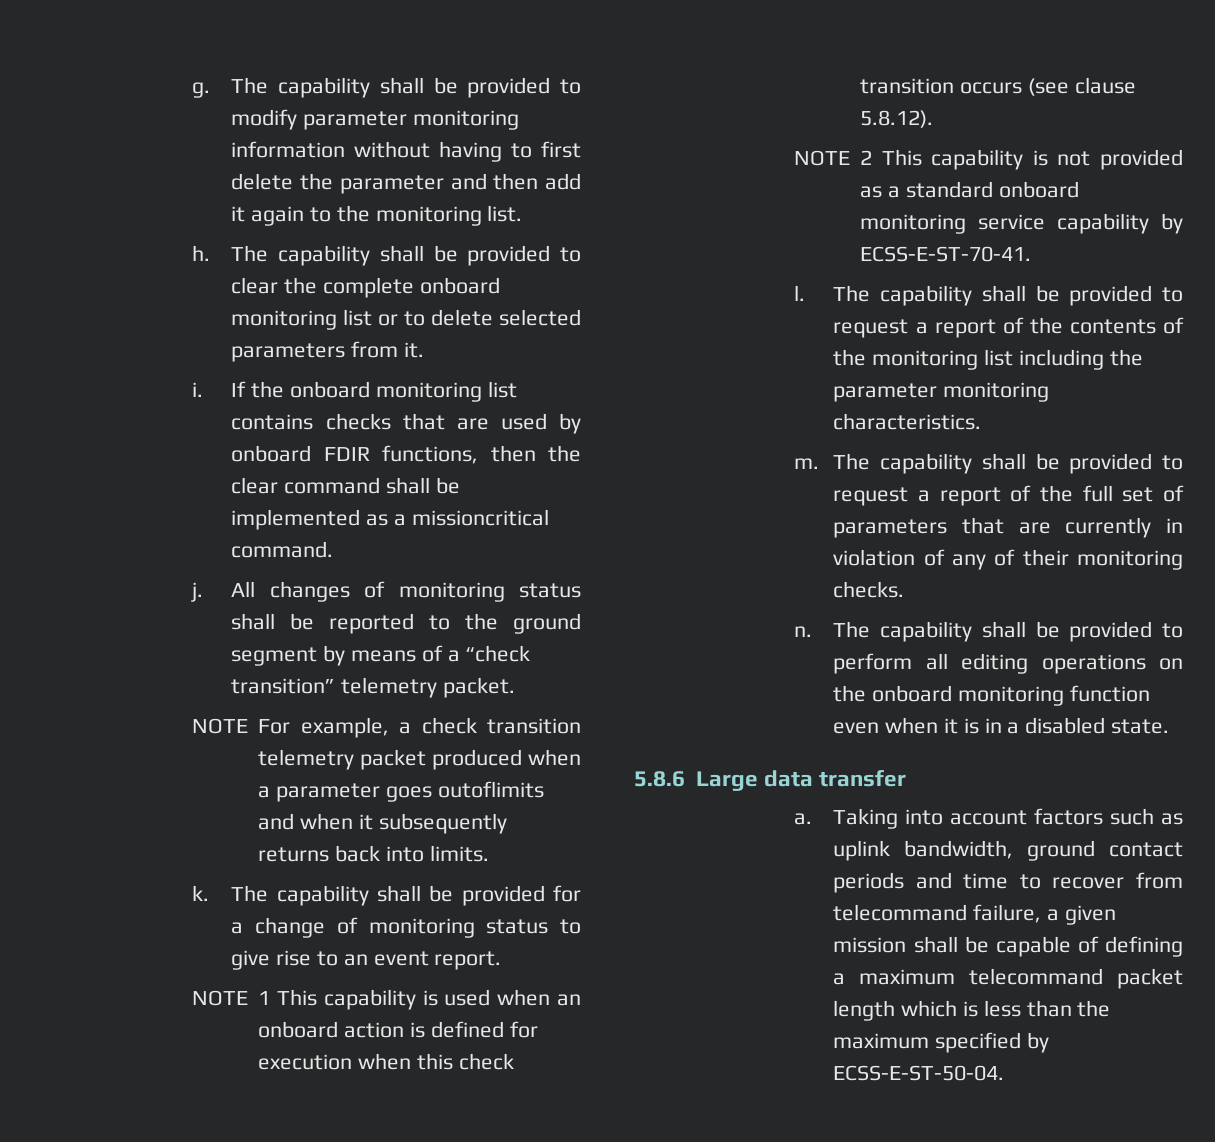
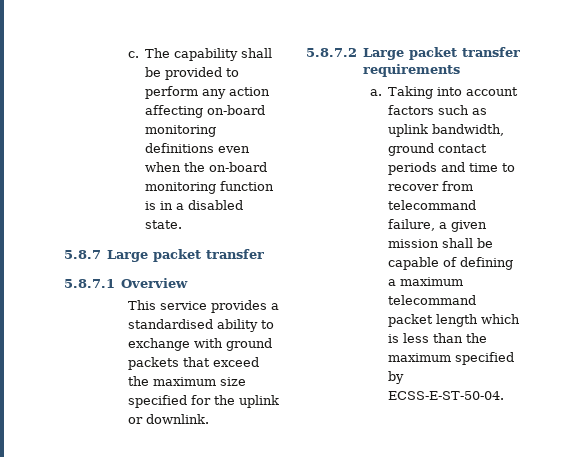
- g. The capability shall be provided to modify parameter monitoring information without having to first delete the parameter and then add it again to the monitoring list.
- h. The capability shall be provided to clear the complete onboard monitoring list or to delete selected parameters from it.
- i. If the onboard monitoring list contains checks that are used by onboard FDIR functions, then the clear command shall be implemented as a missioncritical command.
- j. All changes of monitoring status shall be reported to the ground segment by means of a “check transition” telemetry packet.
- NOTE For example, a check transition telemetry packet produced when a parameter goes outoflimits and when it subsequently returns back into limits.
- k. The capability shall be provided for a change of monitoring status to give rise to an event report.
- NOTE 1 This capability is used when an onboard action is defined for execution when this check transition occurs (see clause 5.8.12).
- NOTE 2 This capability is not provided as a standard onboard monitoring service capability by ECSS-E-ST-70-41.
- l. The capability shall be provided to request a report of the contents of the monitoring list including the parameter monitoring characteristics.
- m. The capability shall be provided to request a report of the full set of parameters that are currently in violation of any of their monitoring checks.
- n.
+ c.
- The capability shall be provided to perform all editing operations on the onboard monitoring function even when it is in a disabled state.
+ The capability shall be provided to perform any action affecting on-board monitoring definitions even when the on-board monitoring function is in a disabled state.
- 5.8.6 Large data transfer
+ 5.8.7 Large packet transfer
+ 5.8.7.1 Overview
+ This service provides a standardised ability to exchange with ground packets that exceed the maximum size specified for the uplink or downlink.
+ 5.8.7.2 Large packet transfer requirements

